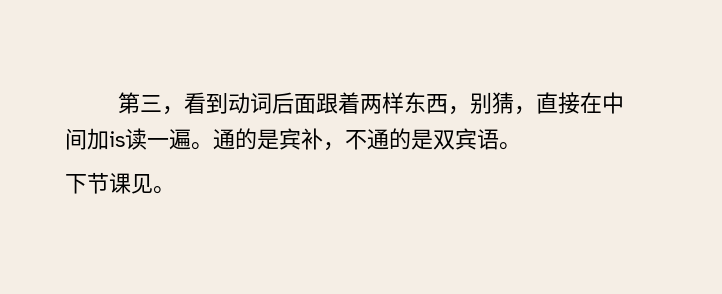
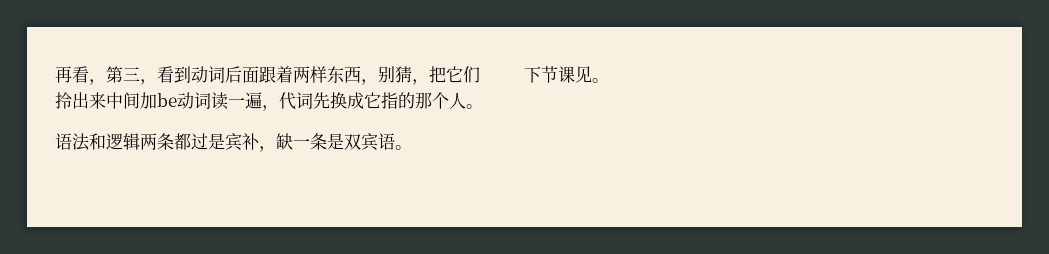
- 第三，看到动词后面跟着两样东西，别猜，直接在中间加is读一遍。通的是宾补，不通的是双宾语。
+ 再看，第三，看到动词后面跟着两样东西，别猜，把它们拎出来中间加be动词读一遍，代词先换成它指的那个人。
+ 语法和逻辑两条都过是宾补，缺一条是双宾语。

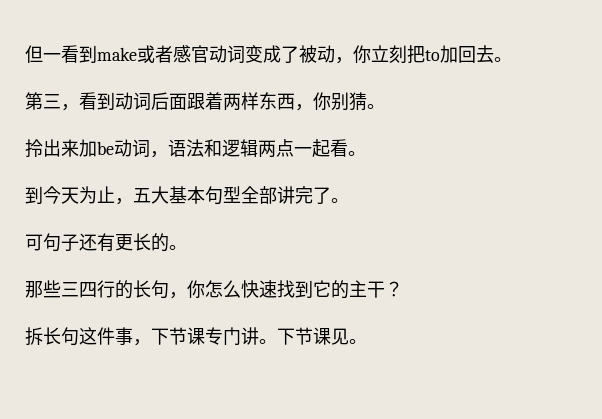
- 再看，第三，看到动词后面跟着两样东西，别猜，把它们拎出来中间加be动词读一遍，代词先换成它指的那个人。
- 语法和逻辑两条都过是宾补，缺一条是双宾语。
- 下节课见。
+ 但一看到make或者感官动词变成了被动，你立刻把to加回去。
+ 第三，看到动词后面跟着两样东西，你别猜。
+ 拎出来加be动词，语法和逻辑两点一起看。
+ 到今天为止，五大基本句型全部讲完了。
+ 可句子还有更长的。
+ 那些三四行的长句，你怎么快速找到它的主干？
+ 拆长句这件事，下节课专门讲。下节课见。

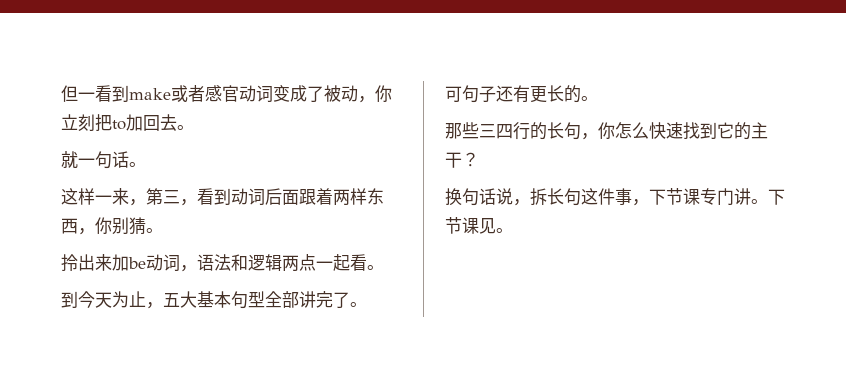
- 第三，看到动词后面跟着两样东西，你别猜。
+ 就一句话。
+ 这样一来，第三，看到动词后面跟着两样东西，你别猜。
- 拆长句这件事，下节课专门讲。
+ 换句话说，拆长句这件事，下节课专门讲。

